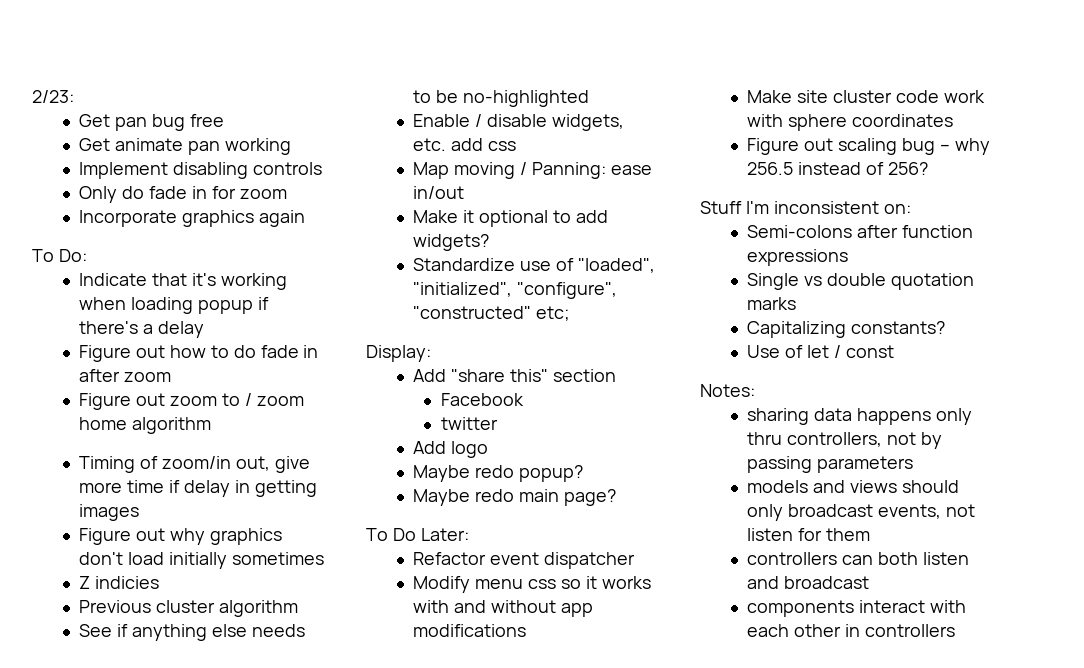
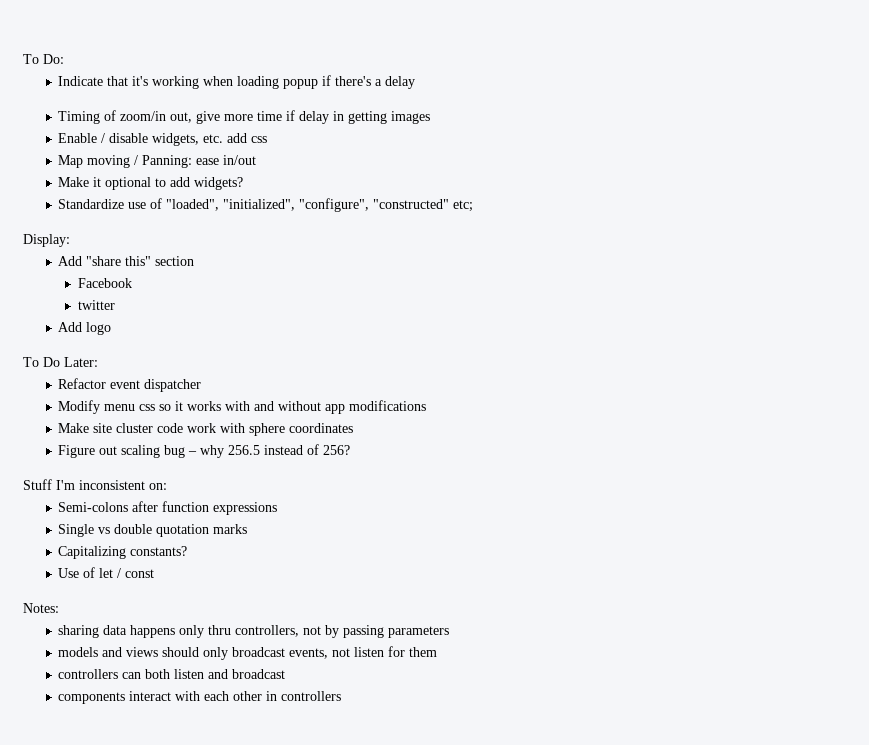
- 2/23:
- Get pan bug free
- Get animate pan working
- Implement disabling controls
- Only do fade in for zoom
- Incorporate graphics again
- Figure out how to do fade in after zoom
- Figure out zoom to / zoom home algorithm
- Figure out why graphics don't load initially sometimes
- Z indicies
- Previous cluster algorithm
- See if anything else needs to be no-highlighted
- Maybe redo popup?
- Maybe redo main page?

